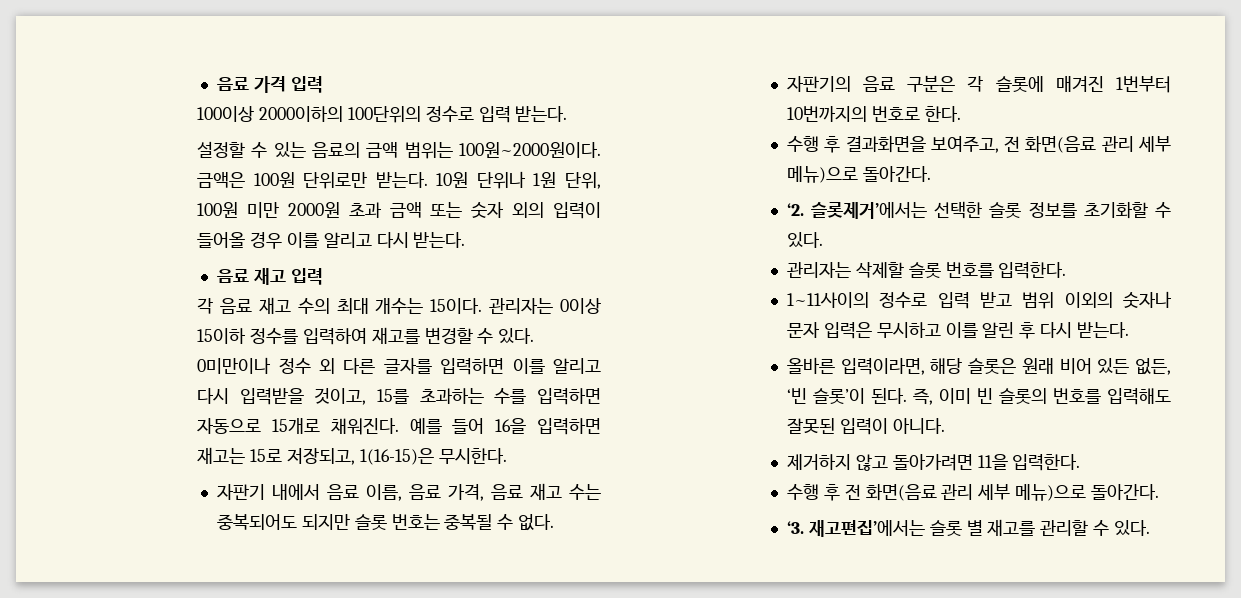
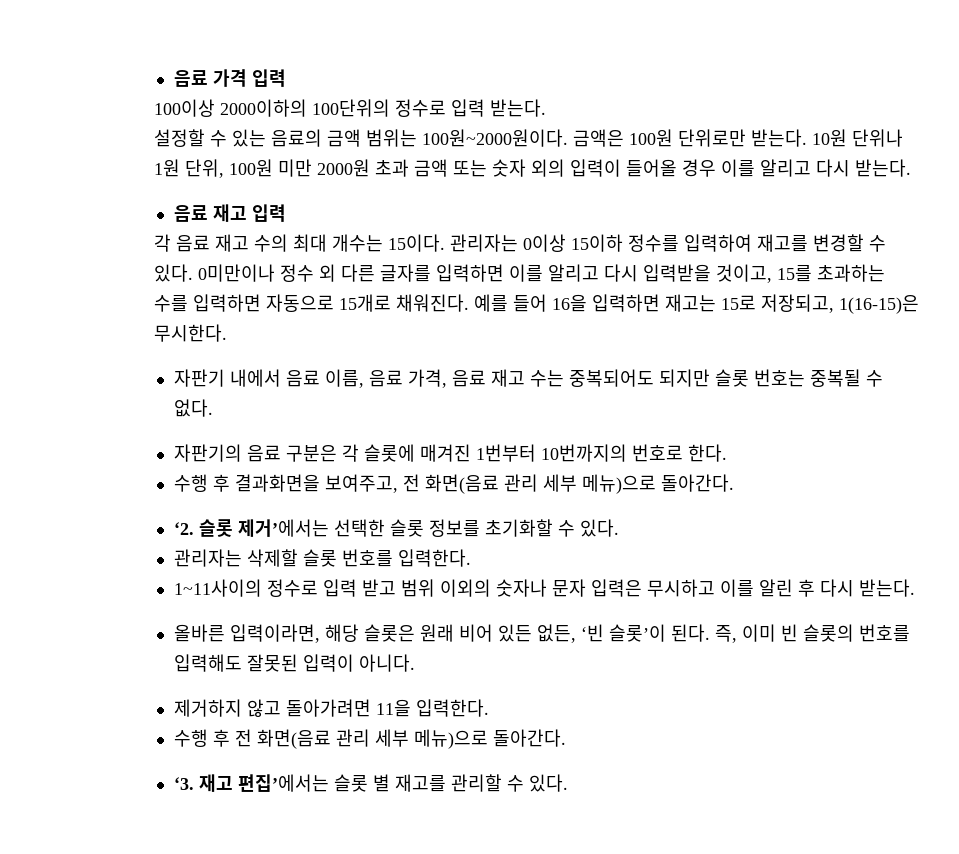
- ‘2. 슬롯제거’에서는 선택한 슬롯 정보를 초기화할 수 있다.
+ ‘2. 슬롯 제거’에서는 선택한 슬롯 정보를 초기화할 수 있다.
- ‘3. 재고편집’에서는 슬롯 별 재고를 관리할 수 있다.
+ ‘3. 재고 편집’에서는 슬롯 별 재고를 관리할 수 있다.

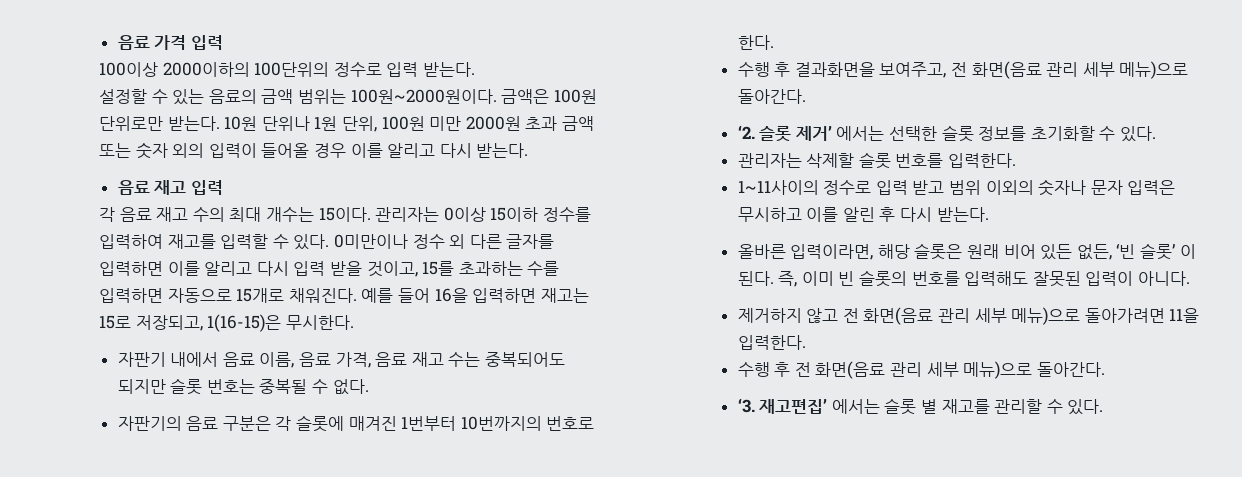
- 관리자는 0이상 15이하 정수를 입력하여 재고를 변경할 수 있다.
+ 관리자는 0이상 15이하 정수를 입력하여 재고를 입력할 수 있다.
- 0미만이나 정수 외 다른 글자를 입력하면 이를 알리고 다시 입력받을 것이고, 15를 초과하는 수를 입력하면 자동으로 15개로 채워진다.
+ 0미만이나 정수 외 다른 글자를 입력하면 이를 알리고 다시 입력 받을 것이고, 15를 초과하는 수를 입력하면 자동으로 15개로 채워진다.
- ‘2. 슬롯 제거’에서는 선택한 슬롯 정보를 초기화할 수 있다.
+ ‘2. 슬롯 제거’ 에서는 선택한 슬롯 정보를 초기화할 수 있다.
- 올바른 입력이라면, 해당 슬롯은 원래 비어 있든 없든, ‘빈 슬롯’이 된다.
+ 올바른 입력이라면, 해당 슬롯은 원래 비어 있든 없든, ‘빈 슬롯’ 이 된다.
- 제거하지 않고 돌아가려면 11을 입력한다.
+ 제거하지 않고 전 화면(음료 관리 세부 메뉴)으로 돌아가려면 11을 입력한다.
- ‘3. 재고 편집’에서는 슬롯 별 재고를 관리할 수 있다.
+ ‘3. 재고편집’ 에서는 슬롯 별 재고를 관리할 수 있다.

